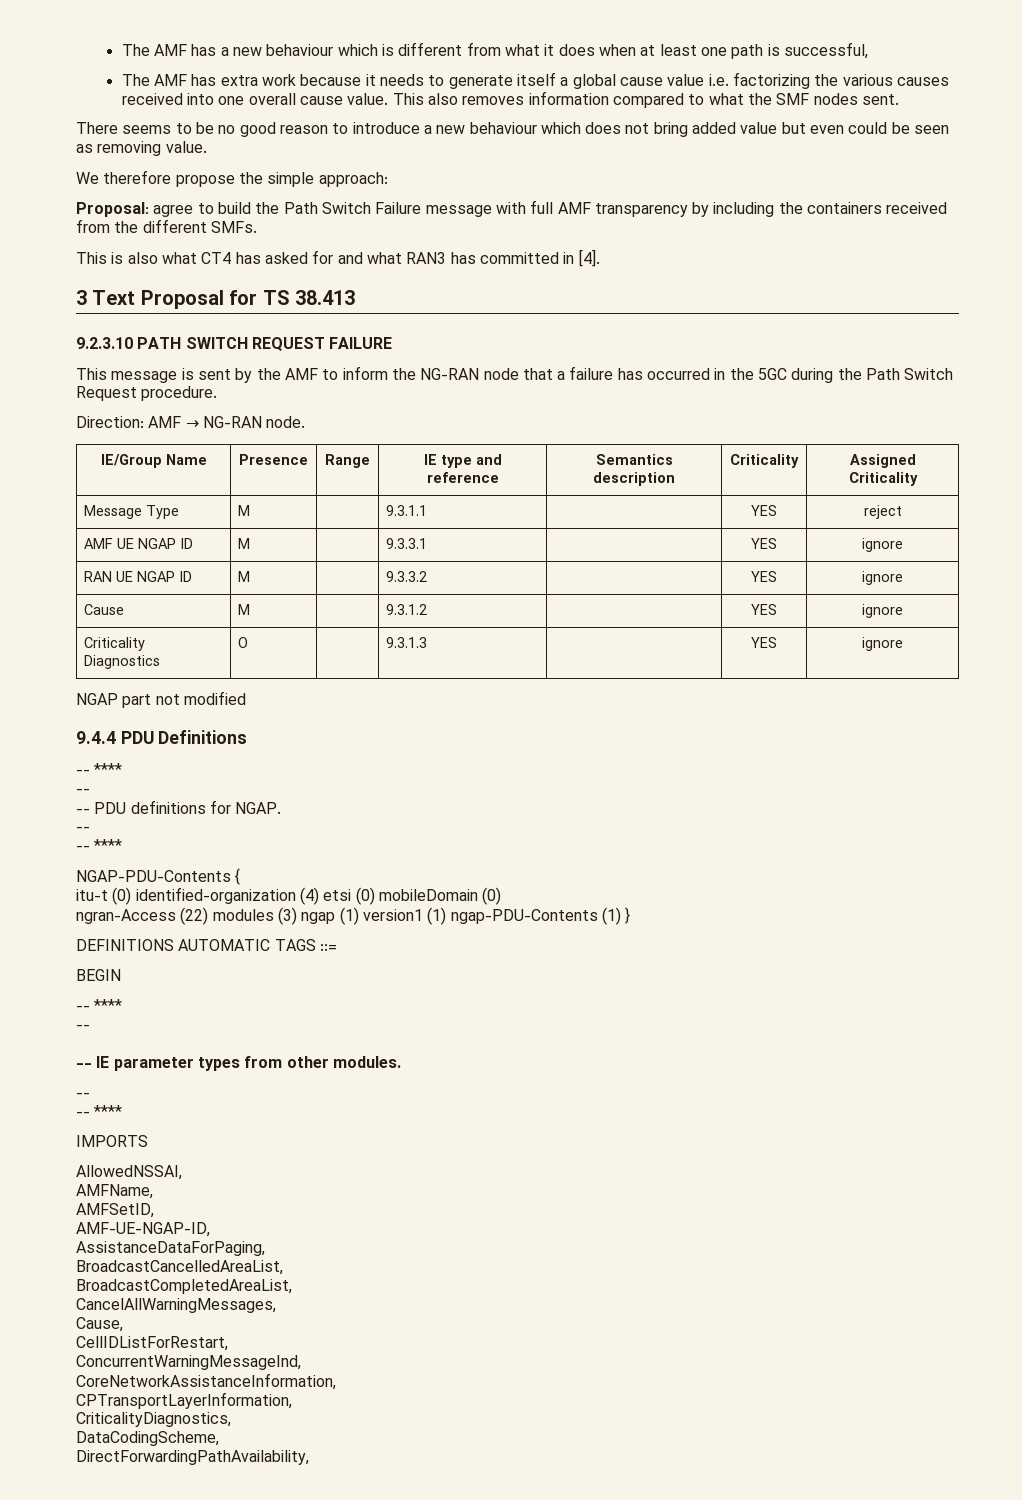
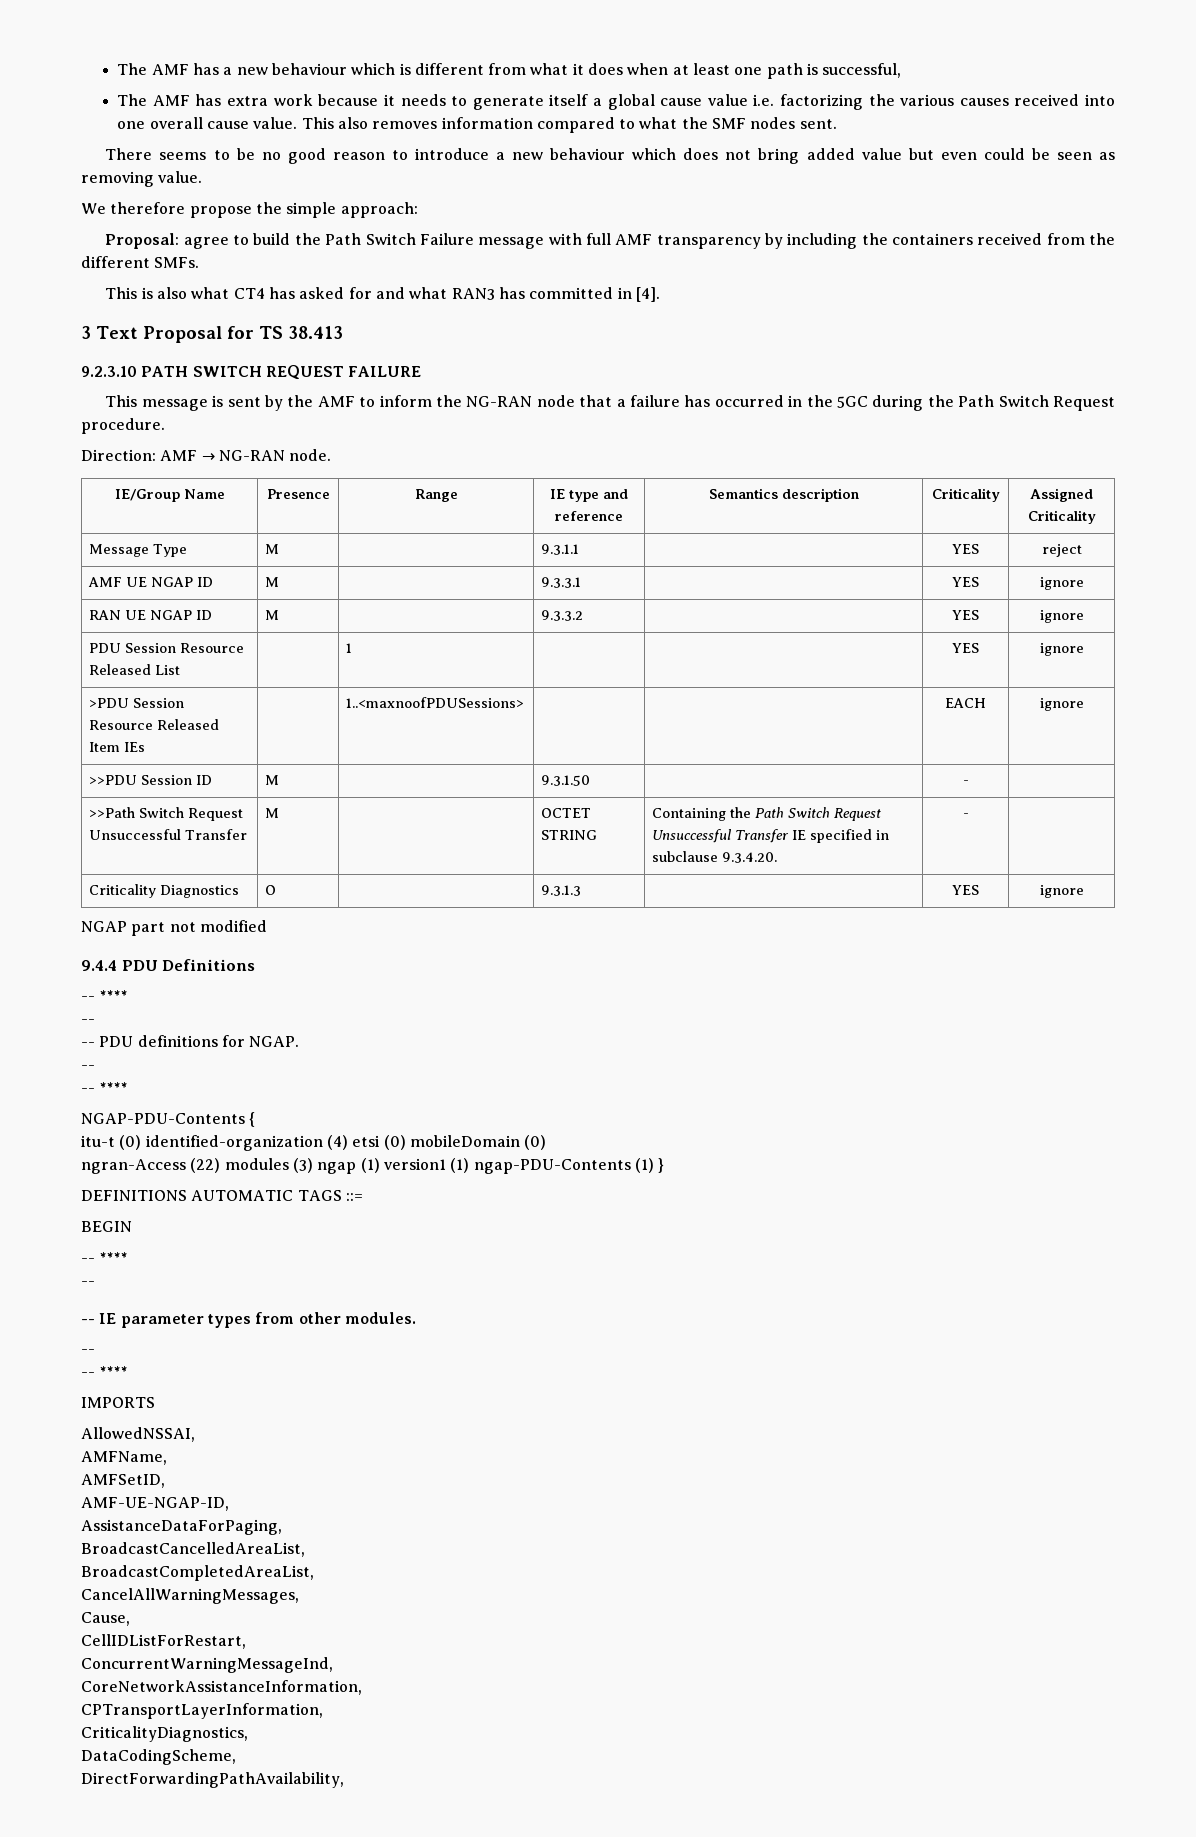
- Cause | M | | 9.3.1.2 | | YES | ignore
+ PDU Session Resource Released List | | 1 | | | YES | ignore
+ >PDU Session Resource Released Item IEs | | 1..<maxnoofPDUSessions> | | | EACH | ignore
+ >>PDU Session ID | M | | 9.3.1.50 | | - |
+ >>Path Switch Request Unsuccessful Transfer | M | | OCTET STRING | Containing the Path Switch Request Unsuccessful Transfer IE specified in subclause 9.3.4.20. | - |

